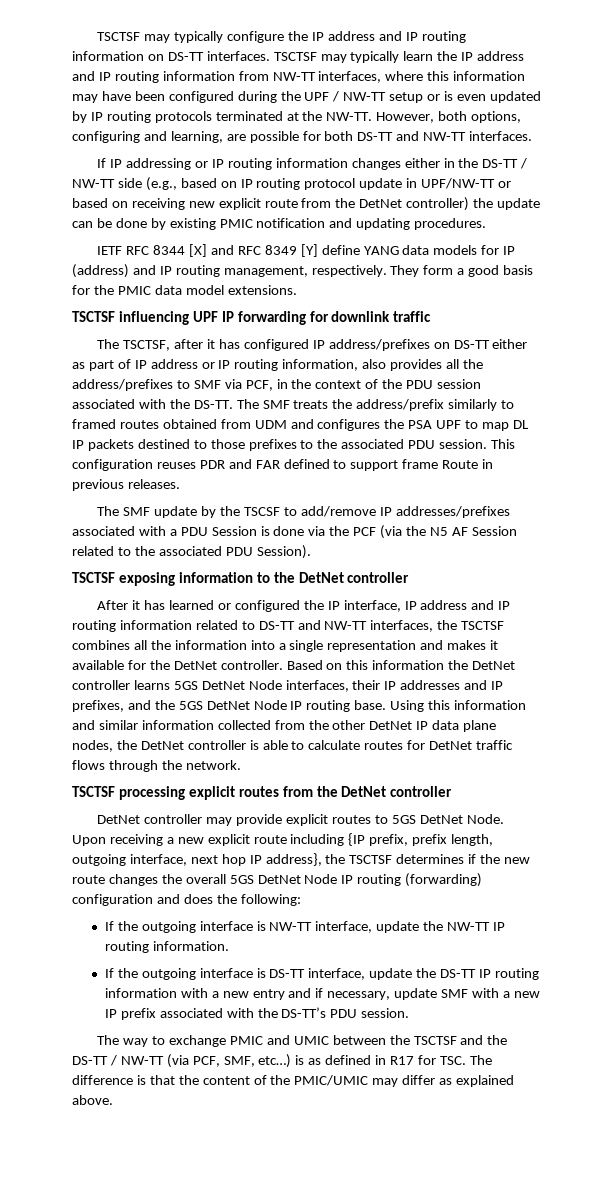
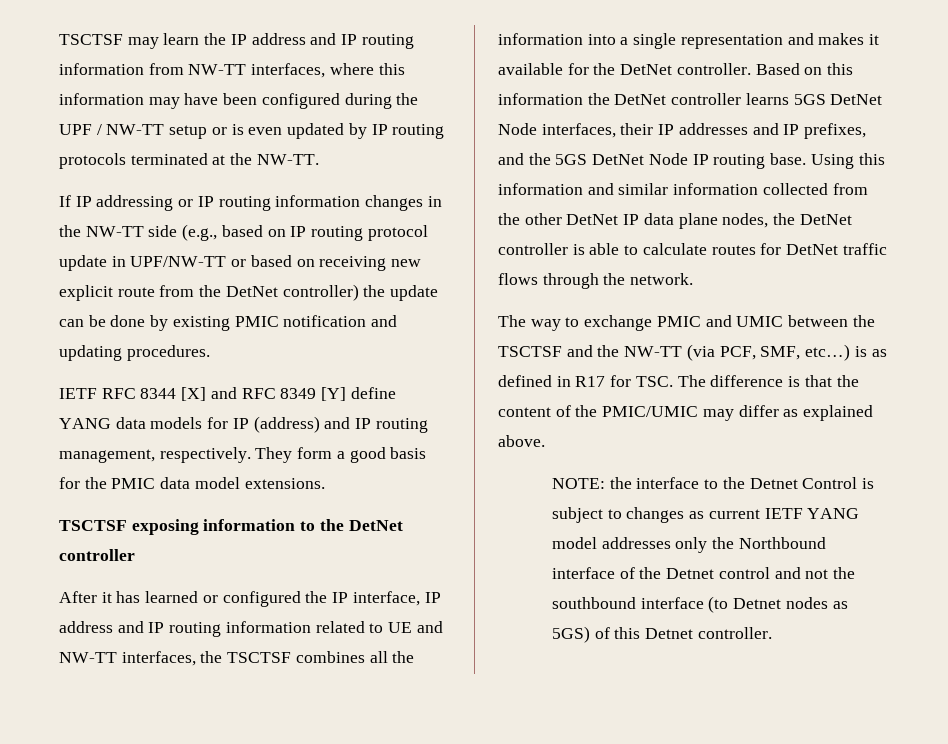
- TSCTSF may typically configure the IP address and IP routing information on DS-TT interfaces. TSCTSF may typically learn the IP address and IP routing information from NW-TT interfaces, where this information may have been configured during the UPF / NW-TT setup or is even updated by IP routing protocols terminated at the NW-TT. However, both options, configuring and learning, are possible for both DS-TT and NW-TT interfaces.
+ TSCTSF may learn the IP address and IP routing information from NW-TT interfaces, where this information may have been configured during the UPF / NW-TT setup or is even updated by IP routing protocols terminated at the NW-TT.
- If IP addressing or IP routing information changes either in the DS-TT / NW-TT side (e.g., based on IP routing protocol update in UPF/NW-TT or based on receiving new explicit route from the DetNet controller) the update can be done by existing PMIC notification and updating procedures.
+ If IP addressing or IP routing information changes in the NW-TT side (e.g., based on IP routing protocol update in UPF/NW-TT or based on receiving new explicit route from the DetNet controller) the update can be done by existing PMIC notification and updating procedures.
- TSCTSF influencing UPF IP forwarding for downlink traffic
- The TSCTSF, after it has configured IP address/prefixes on DS-TT either as part of IP address or IP routing information, also provides all the address/prefixes to SMF via PCF, in the context of the PDU session associated with the DS-TT. The SMF treats the address/prefix similarly to framed routes obtained from UDM and configures the PSA UPF to map DL IP packets destined to those prefixes to the associated PDU session. This configuration reuses PDR and FAR defined to support frame Route in previous releases.
- The SMF update by the TSCSF to add/remove IP addresses/prefixes associated with a PDU Session is done via the PCF (via the N5 AF Session related to the associated PDU Session).
- After it has learned or configured the IP interface, IP address and IP routing information related to DS-TT and NW-TT interfaces, the TSCTSF combines all the information into a single representation and makes it available for the DetNet controller.
+ After it has learned or configured the IP interface, IP address and IP routing information related to UE and NW-TT interfaces, the TSCTSF combines all the information into a single representation and makes it available for the DetNet controller.
- TSCTSF processing explicit routes from the DetNet controller
- DetNet controller may provide explicit routes to 5GS DetNet Node. Upon receiving a new explicit route including {IP prefix, prefix length, outgoing interface, next hop IP address}, the TSCTSF determines if the new route changes the overall 5GS DetNet Node IP routing (forwarding) configuration and does the following:
- If the outgoing interface is NW-TT interface, update the NW-TT IP routing information.
- If the outgoing interface is DS-TT interface, update the DS-TT IP routing information with a new entry and if necessary, update SMF with a new IP prefix associated with the DS-TT’s PDU session.
- The way to exchange PMIC and UMIC between the TSCTSF and the DS-TT / NW-TT (via PCF, SMF, etc…) is as defined in R17 for TSC. The difference is that the content of the PMIC/UMIC may differ as explained above.
+ The way to exchange PMIC and UMIC between the TSCTSF and the NW-TT (via PCF, SMF, etc…) is as defined in R17 for TSC. The difference is that the content of the PMIC/UMIC may differ as explained above.
+ NOTE: the interface to the Detnet Control is subject to changes as current IETF YANG model addresses only the Northbound interface of the Detnet control and not the southbound interface (to Detnet nodes as 5GS) of this Detnet controller.

